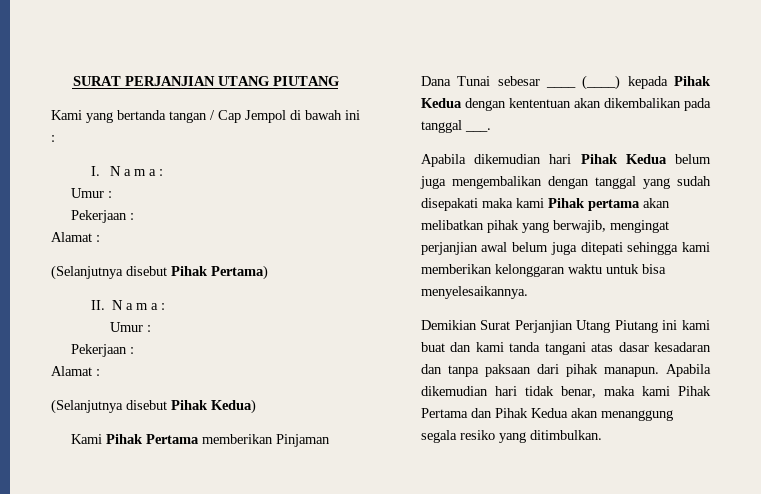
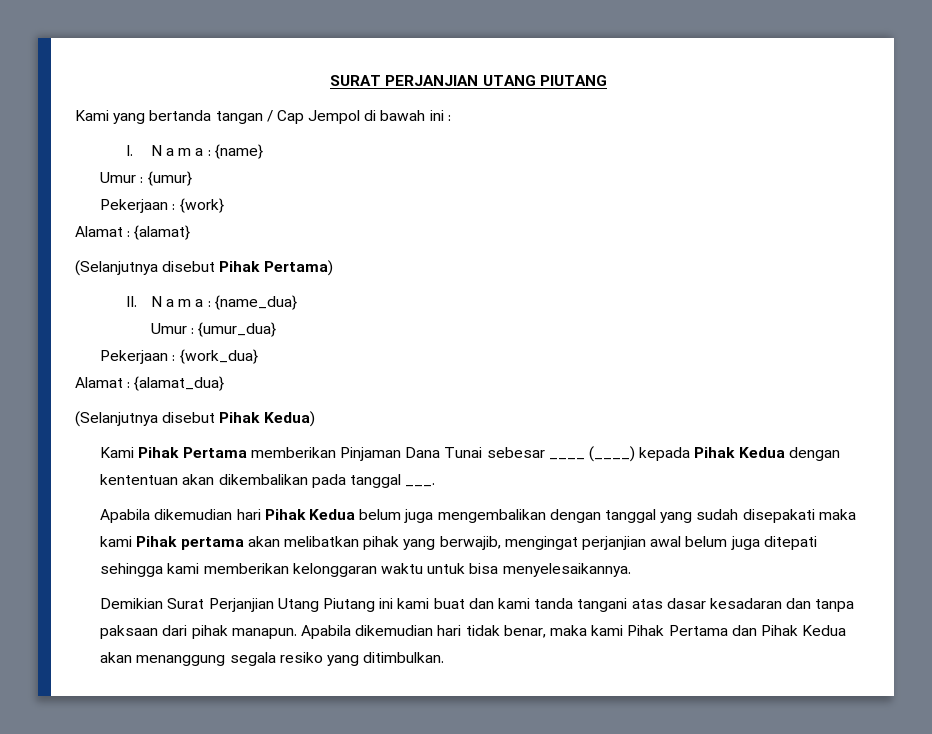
- I. N a m a :
- Umur :
- Pekerjaan :
- Alamat :
+ I. N a m a : {name}
+ Umur : {umur}
+ Pekerjaan : {work}
+ Alamat : {alamat}
- II. N a m a :
- Umur :
- Pekerjaan :
- Alamat :
+ II. N a m a : {name_dua}
+ Umur : {umur_dua}
+ Pekerjaan : {work_dua}
+ Alamat : {alamat_dua}

